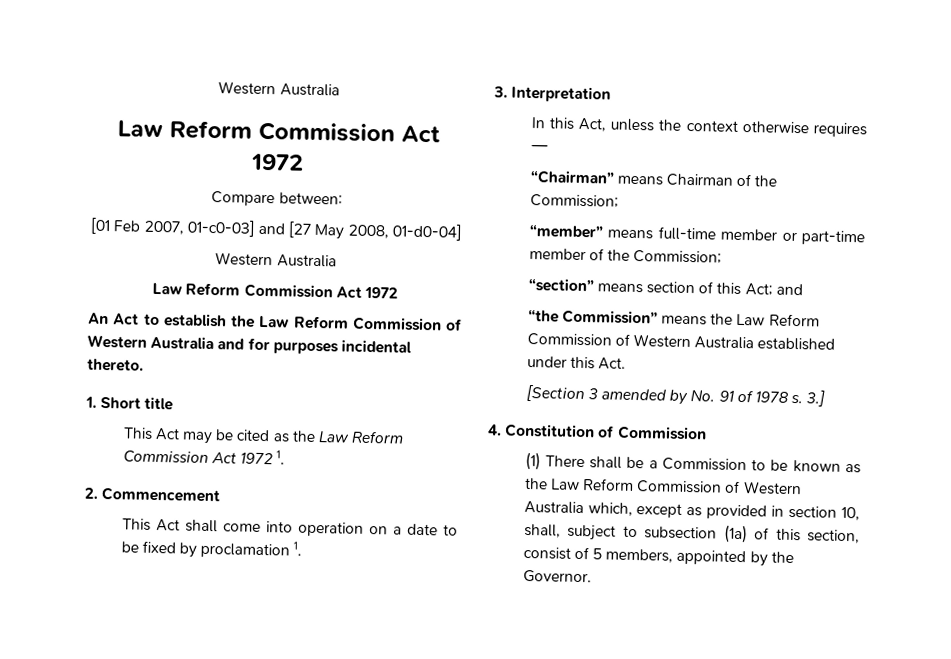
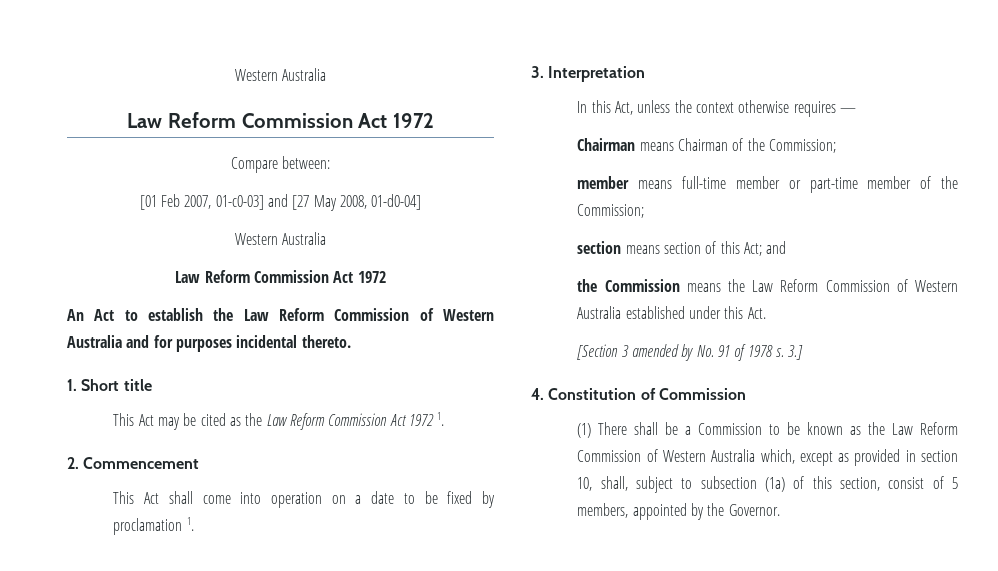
- “Chairman” means Chairman of the Commission;
+ Chairman means Chairman of the Commission;
- “member” means full-time member or part-time member of the Commission;
+ member means full-time member or part-time member of the Commission;
- “section” means section of this Act; and
+ section means section of this Act; and
- “the Commission” means the Law Reform Commission of Western Australia established under this Act.
+ the Commission means the Law Reform Commission of Western Australia established under this Act.

